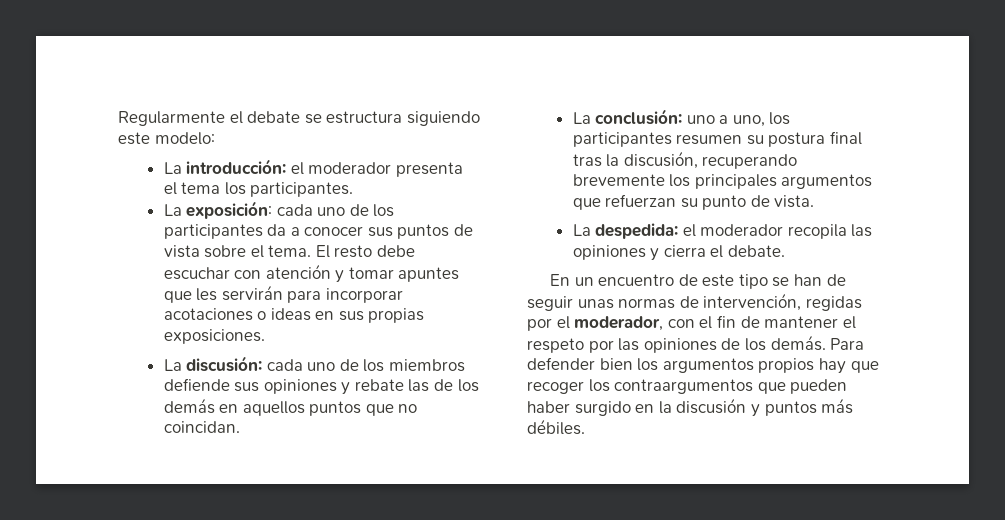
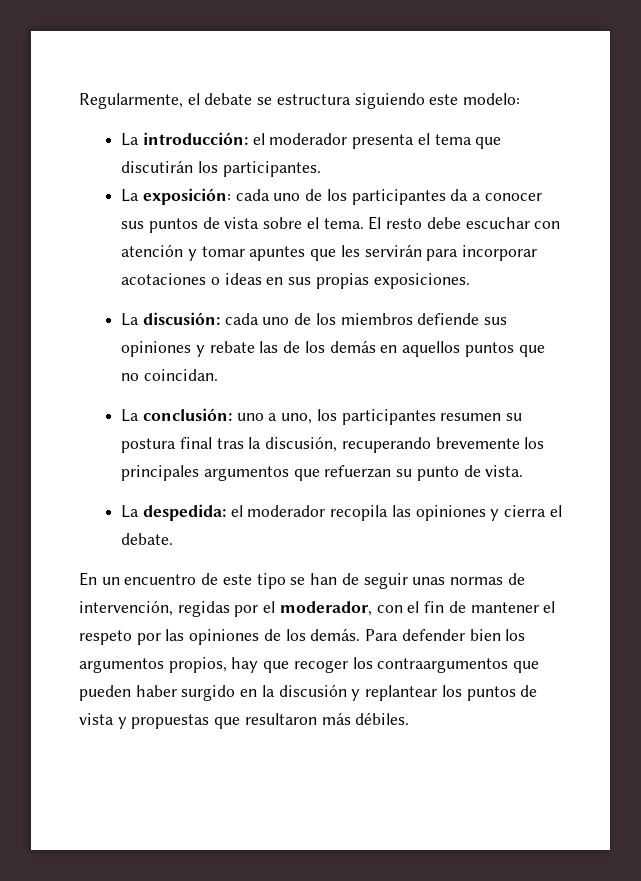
- Regularmente el debate se estructura siguiendo este modelo:
+ Regularmente, el debate se estructura siguiendo este modelo:
- La introducción: el moderador presenta el tema los participantes.
+ La introducción: el moderador presenta el tema que discutirán los participantes.
- Para defender bien los argumentos propios hay que recoger los contraargumentos que pueden haber surgido en la discusión y puntos más débiles.
+ Para defender bien los argumentos propios, hay que recoger los contraargumentos que pueden haber surgido en la discusión y replantear los puntos de vista y propuestas que resultaron más débiles.

